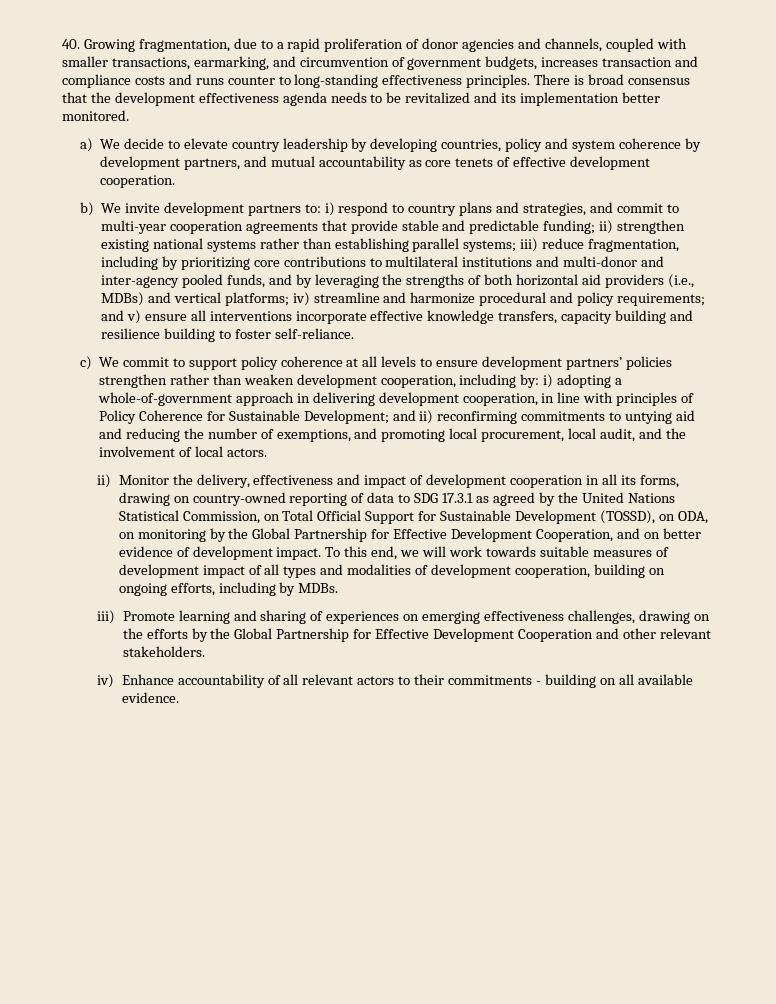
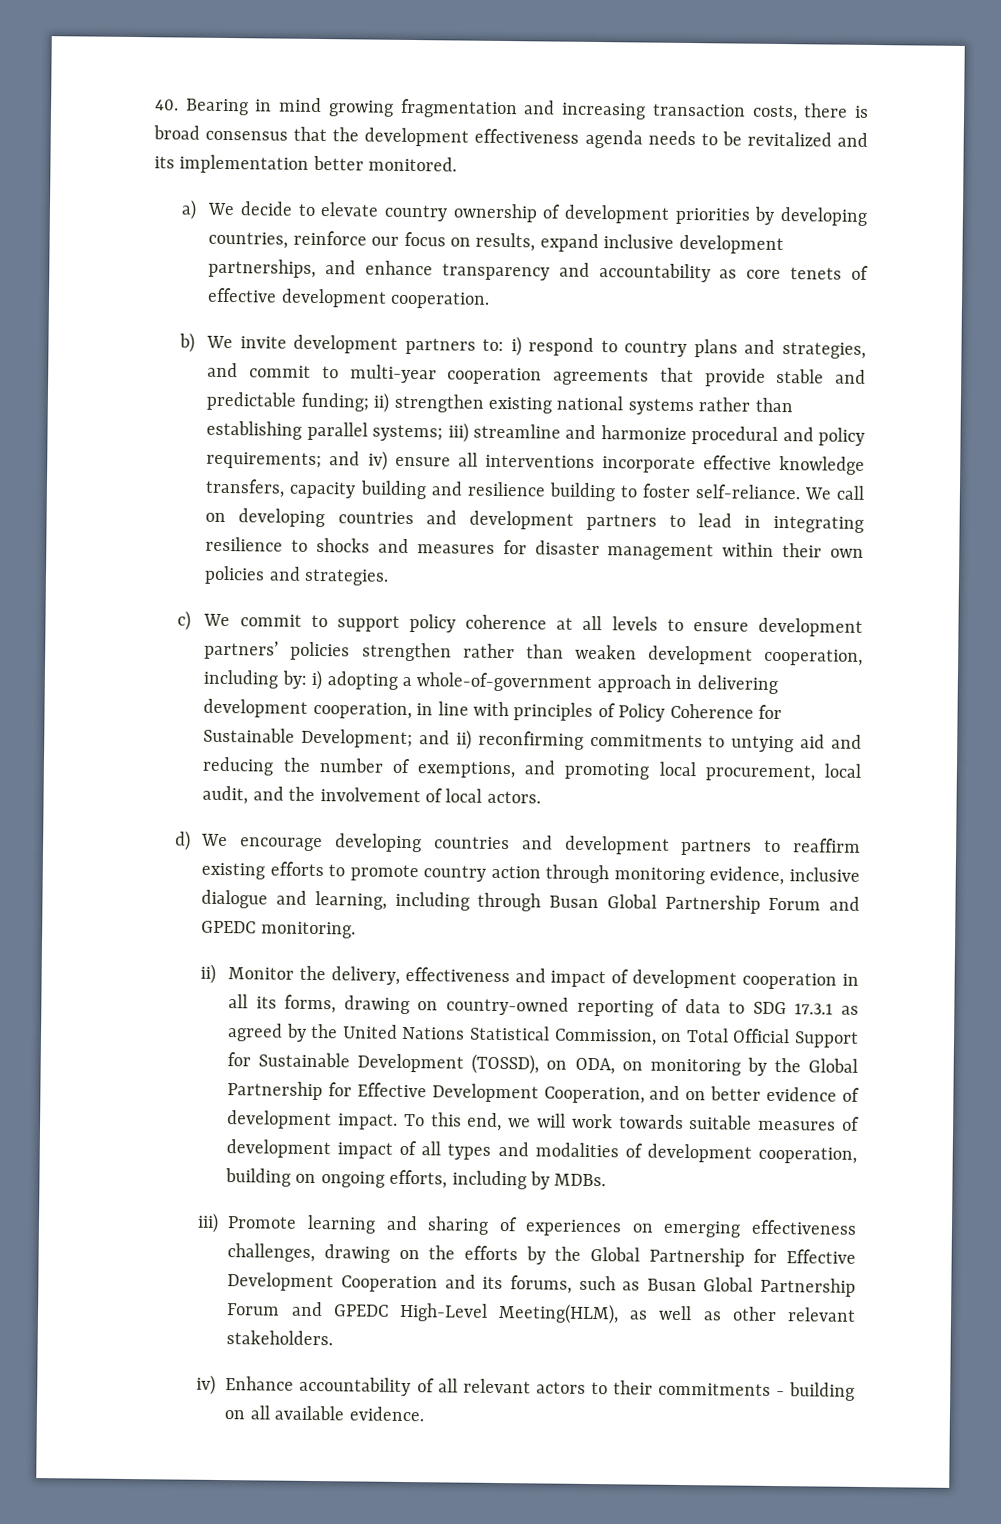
- 40. Growing fragmentation, due to a rapid proliferation of donor agencies and channels, coupled with smaller transactions, earmarking, and circumvention of government budgets, increases transaction and compliance costs and runs counter to long-standing effectiveness principles. There is broad consensus that the development effectiveness agenda needs to be revitalized and its implementation better monitored.
+ 40. Bearing in mind growing fragmentation and increasing transaction costs, there is broad consensus that the development effectiveness agenda needs to be revitalized and its implementation better monitored.
- a) We decide to elevate country leadership by developing countries, policy and system coherence by development partners, and mutual accountability as core tenets of effective development cooperation.
+ a) We decide to elevate country ownership of development priorities by developing countries, reinforce our focus on results, expand inclusive development partnerships, and enhance transparency and accountability as core tenets of effective development cooperation.
- b) We invite development partners to: i) respond to country plans and strategies, and commit to multi-year cooperation agreements that provide stable and predictable funding; ii) strengthen existing national systems rather than establishing parallel systems; iii) reduce fragmentation, including by prioritizing core contributions to multilateral institutions and multi-donor and inter-agency pooled funds, and by leveraging the strengths of both horizontal aid providers (i.e., MDBs) and vertical platforms; iv) streamline and harmonize procedural and policy requirements; and v) ensure all interventions incorporate effective knowledge transfers, capacity building and resilience building to foster self-reliance.
+ b) We invite development partners to: i) respond to country plans and strategies, and commit to multi-year cooperation agreements that provide stable and predictable funding; ii) strengthen existing national systems rather than establishing parallel systems; iii) streamline and harmonize procedural and policy requirements; and iv) ensure all interventions incorporate effective knowledge transfers, capacity building and resilience building to foster self-reliance. We call on developing countries and development partners to lead in integrating resilience to shocks and measures for disaster management within their own policies and strategies.
+ d) We encourage developing countries and development partners to reaffirm existing efforts to promote country action through monitoring evidence, inclusive dialogue and learning, including through Busan Global Partnership Forum and GPEDC monitoring.
- iii) Promote learning and sharing of experiences on emerging effectiveness challenges, drawing on the efforts by the Global Partnership for Effective Development Cooperation and other relevant stakeholders.
+ iii) Promote learning and sharing of experiences on emerging effectiveness challenges, drawing on the efforts by the Global Partnership for Effective Development Cooperation and its forums, such as Busan Global Partnership Forum and GPEDC High-Level Meeting(HLM), as well as other relevant stakeholders.

